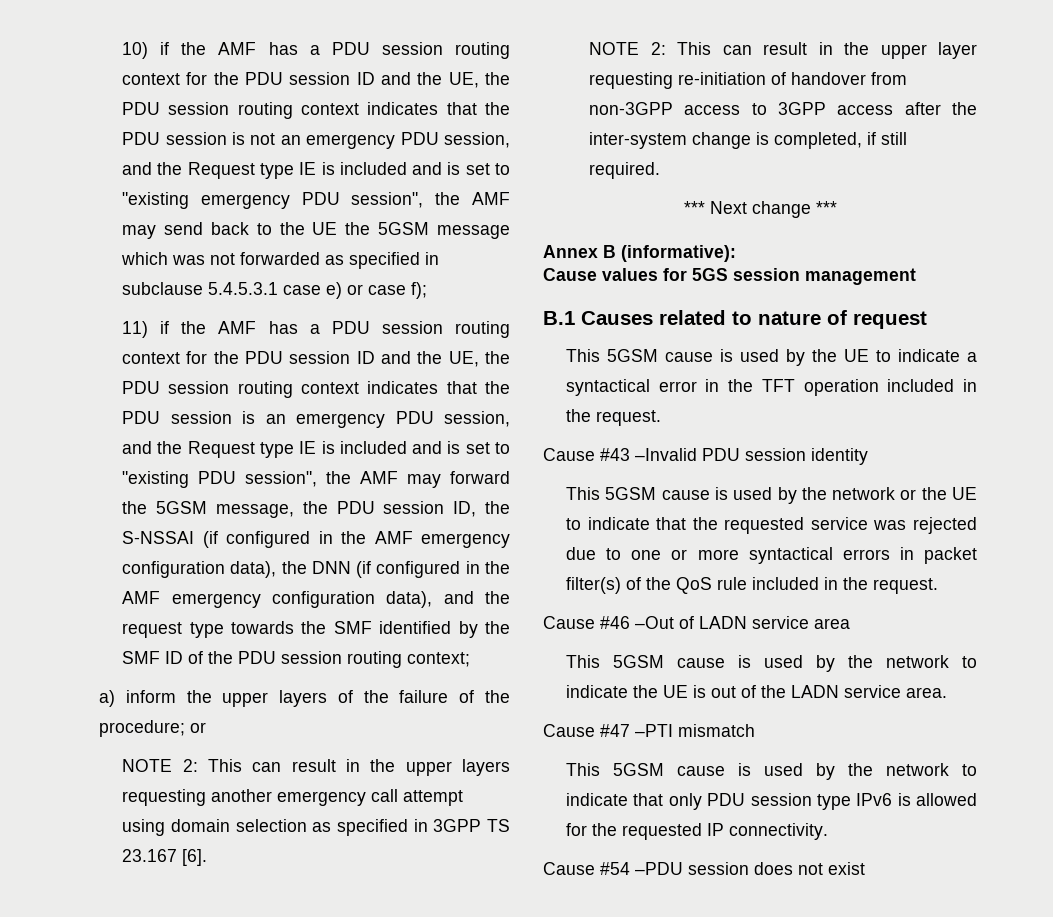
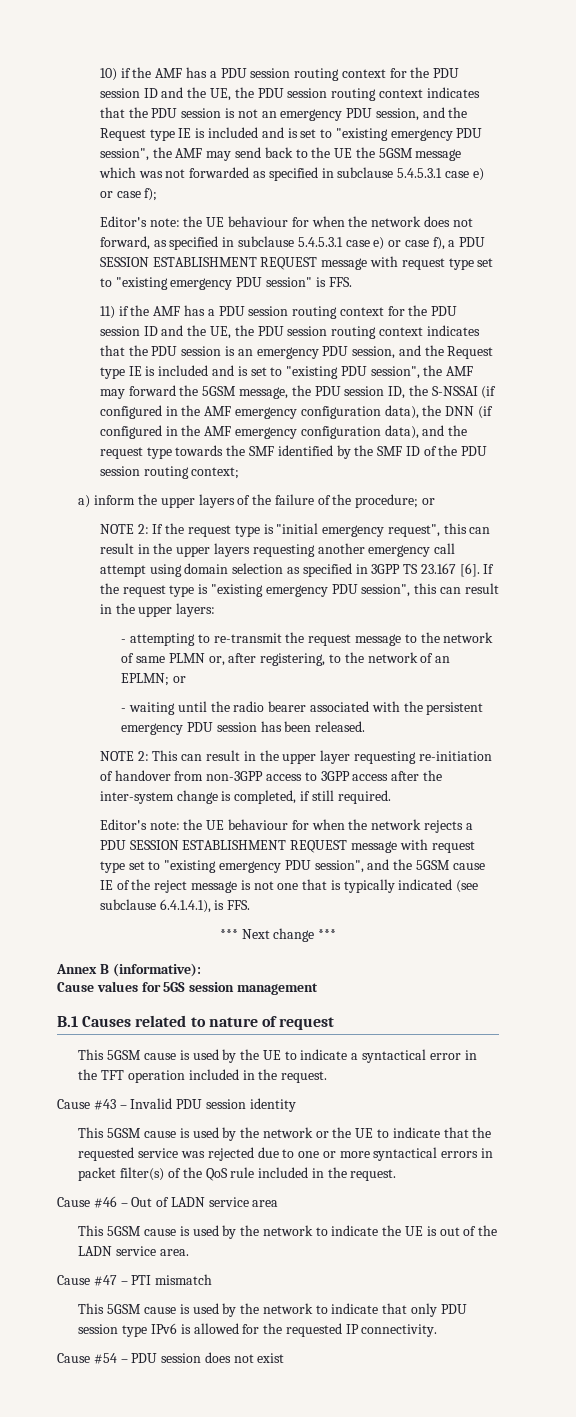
+ Editor's note: the UE behaviour for when the network does not forward, as specified in subclause 5.4.5.3.1 case e) or case f), a PDU SESSION ESTABLISHMENT REQUEST message with request type set to "existing emergency PDU session" is FFS.
- NOTE 2: This can result in the upper layers requesting another emergency call attempt using domain selection as specified in 3GPP TS 23.167 [6].
+ NOTE 2: If the request type is "initial emergency request", this can result in the upper layers requesting another emergency call attempt using domain selection as specified in 3GPP TS 23.167 [6]. If the request type is "existing emergency PDU session", this can result in the upper layers:
+ - attempting to re-transmit the request message to the network of same PLMN or, after registering, to the network of an EPLMN; or
+ - waiting until the radio bearer associated with the persistent emergency PDU session has been released.
+ Editor's note: the UE behaviour for when the network rejects a PDU SESSION ESTABLISHMENT REQUEST message with request type set to "existing emergency PDU session", and the 5GSM cause IE of the reject message is not one that is typically indicated (see subclause 6.4.1.4.1), is FFS.
- Cause #43 –Invalid PDU session identity
+ Cause #43 – Invalid PDU session identity
- Cause #46 –Out of LADN service area
+ Cause #46 – Out of LADN service area
- Cause #47 –PTI mismatch
+ Cause #47 – PTI mismatch
- Cause #54 –PDU session does not exist
+ Cause #54 – PDU session does not exist

